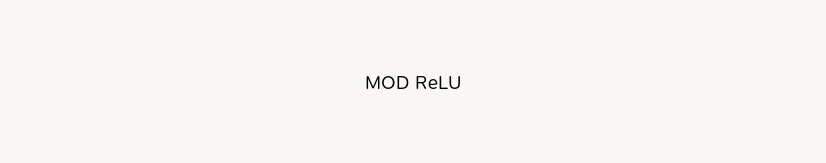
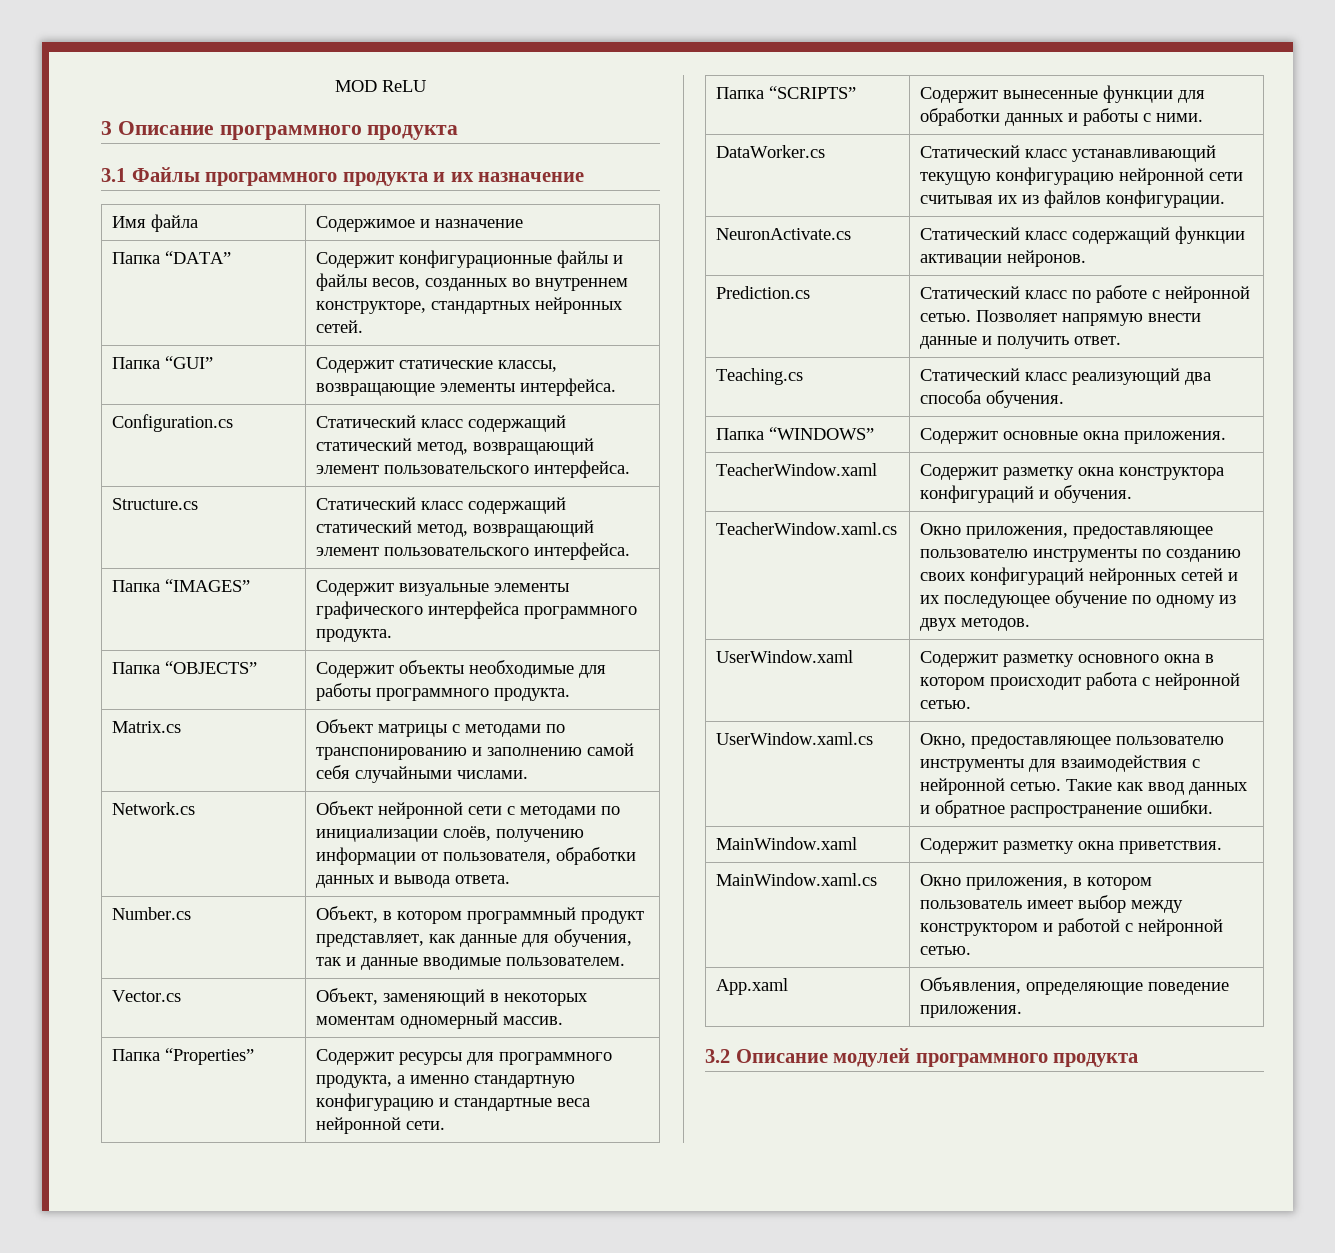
+ 3 Описание программного продукта
+ 3.1 Файлы программного продукта и их назначение
+ Имя файла | Содержимое и назначение
+ Папка “DATA” | Содержит конфигурационные файлы и файлы весов, созданных во внутреннем конструкторе, стандартных нейронных сетей.
+ Папка “GUI” | Содержит статические классы, возвращающие элементы интерфейса.
+ Configuration.cs | Статический класс содержащий статический метод, возвращающий элемент пользовательского интерфейса.
+ Structure.cs | Статический класс содержащий статический метод, возвращающий элемент пользовательского интерфейса.
+ Папка “IMAGES” | Содержит визуальные элементы графического интерфейса программного продукта.
+ Папка “OBJECTS” | Содержит объекты необходимые для работы программного продукта.
+ Matrix.cs | Объект матрицы с методами по транспонированию и заполнению самой себя случайными числами.
+ Network.cs | Объект нейронной сети с методами по инициализации слоёв, получению информации от пользователя, обработки данных и вывода ответа.
+ Number.cs | Объект, в котором программный продукт представляет, как данные для обучения, так и данные вводимые пользователем.
+ Vector.cs | Объект, заменяющий в некоторых моментам одномерный массив.
+ Папка “Properties” | Содержит ресурсы для программного продукта, а именно стандартную конфигурацию и стандартные веса нейронной сети.
+ Папка “SCRIPTS” | Содержит вынесенные функции для обработки данных и работы с ними.
+ DataWorker.cs | Статический класс устанавливающий текущую конфигурацию нейронной сети считывая их из файлов конфигурации.
+ NeuronActivate.cs | Статический класс содержащий функции активации нейронов.
+ Prediction.cs | Статический класс по работе с нейронной сетью. Позволяет напрямую внести данные и получить ответ.
+ Teaching.cs | Статический класс реализующий два способа обучения.
+ Папка “WINDOWS” | Содержит основные окна приложения.
+ TeacherWindow.xaml | Содержит разметку окна конструктора конфигураций и обучения.
+ TeacherWindow.xaml.cs | Окно приложения, предоставляющее пользователю инструменты по созданию своих конфигураций нейронных сетей и их последующее обучение по одному из двух методов.
+ UserWindow.xaml | Содержит разметку основного окна в котором происходит работа с нейронной сетью.
+ UserWindow.xaml.cs | Окно, предоставляющее пользователю инструменты для взаимодействия с нейронной сетью. Такие как ввод данных и обратное распространение ошибки.
+ MainWindow.xaml | Содержит разметку окна приветствия.
+ MainWindow.xaml.cs | Окно приложения, в котором пользователь имеет выбор между конструктором и работой с нейронной сетью.
+ App.xaml | Объявления, определяющие поведение приложения.
+ 3.2 Описание модулей программного продукта

